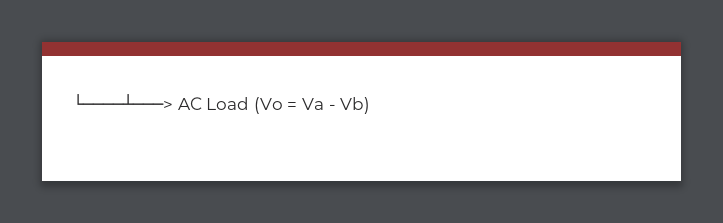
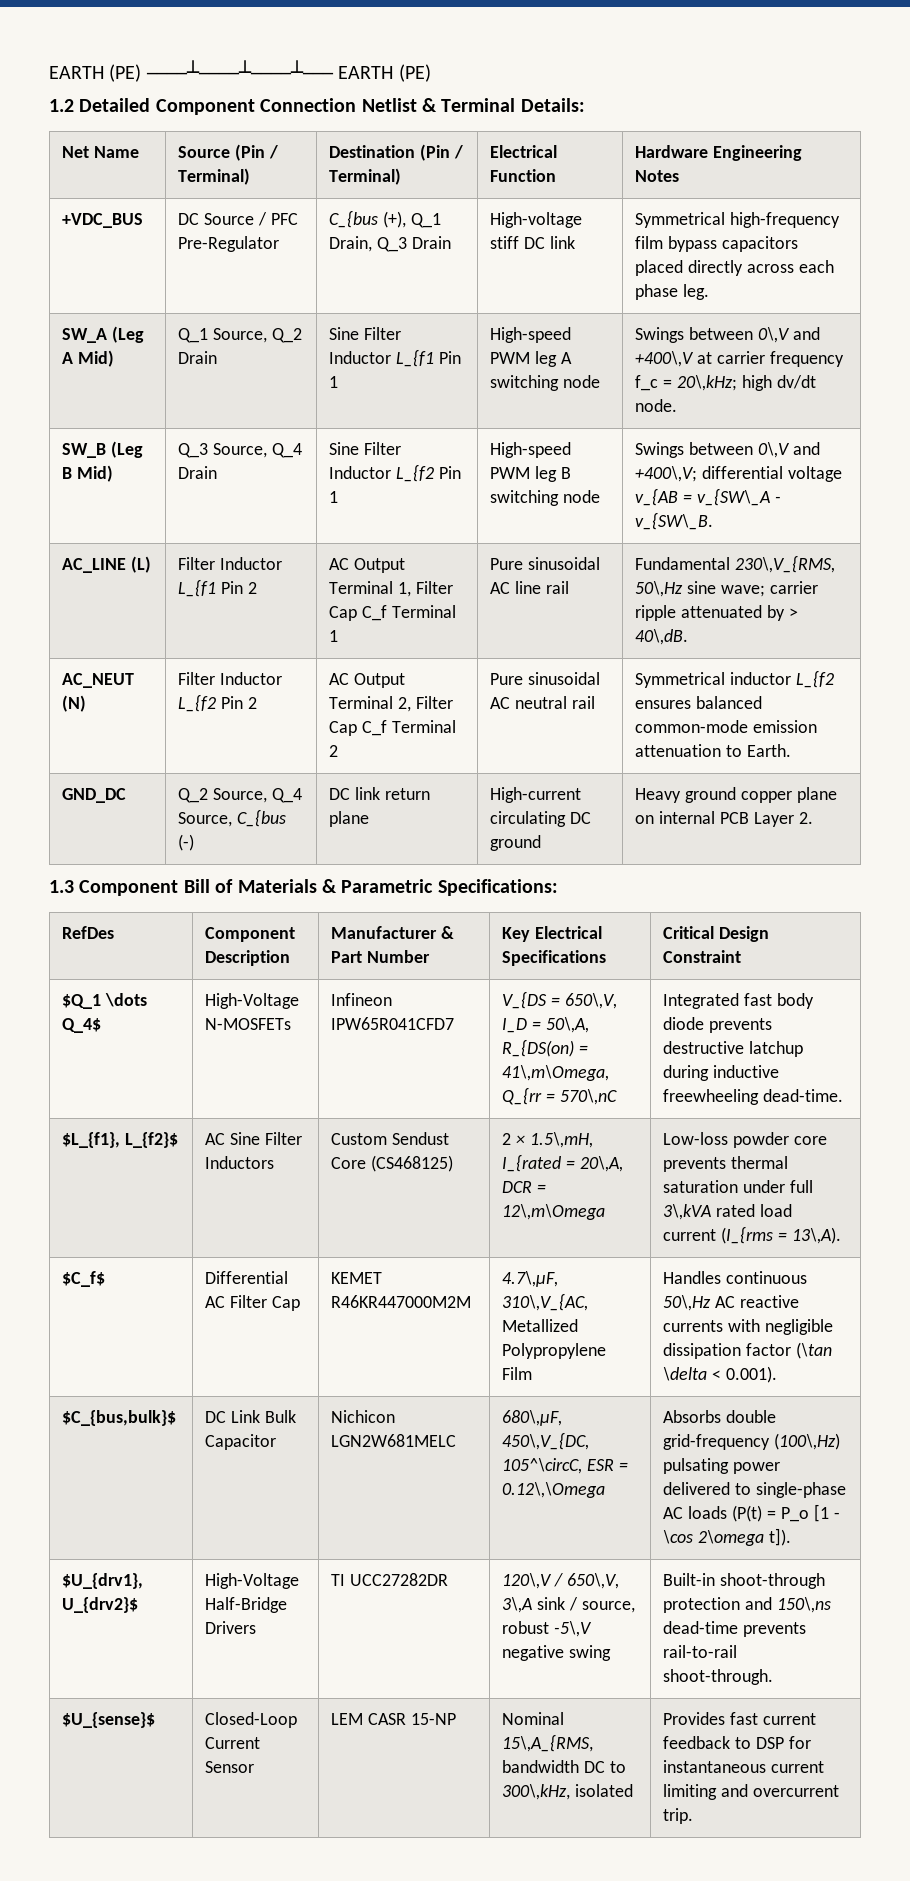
- └────┴───> AC Load (Vo = Va - Vb)
+ EARTH (PE) ────┴────┴────┴─── EARTH (PE)
+ 1.2 Detailed Component Connection Netlist & Terminal Details:
+ Net Name | Source (Pin / Terminal) | Destination (Pin / Terminal) | Electrical Function | Hardware Engineering Notes
+ +VDC_BUS | DC Source / PFC Pre-Regulator | C_{bus (+), Q_1 Drain, Q_3 Drain | High-voltage stiff DC link | Symmetrical high-frequency film bypass capacitors placed directly across each phase leg.
+ SW_A (Leg A Mid) | Q_1 Source, Q_2 Drain | Sine Filter Inductor L_{f1 Pin 1 | High-speed PWM leg A switching node | Swings between 0\,V and +400\,V at carrier frequency f_c = 20\,kHz; high dv/dt node.
+ SW_B (Leg B Mid) | Q_3 Source, Q_4 Drain | Sine Filter Inductor L_{f2 Pin 1 | High-speed PWM leg B switching node | Swings between 0\,V and +400\,V; differential voltage v_{AB = v_{SW\_A - v_{SW\_B.
+ AC_LINE (L) | Filter Inductor L_{f1 Pin 2 | AC Output Terminal 1, Filter Cap C_f Terminal 1 | Pure sinusoidal AC line rail | Fundamental 230\,V_{RMS, 50\,Hz sine wave; carrier ripple attenuated by > 40\,dB.
+ AC_NEUT (N) | Filter Inductor L_{f2 Pin 2 | AC Output Terminal 2, Filter Cap C_f Terminal 2 | Pure sinusoidal AC neutral rail | Symmetrical inductor L_{f2 ensures balanced common-mode emission attenuation to Earth.
+ GND_DC | Q_2 Source, Q_4 Source, C_{bus (-) | DC link return plane | High-current circulating DC ground | Heavy ground copper plane on internal PCB Layer 2.
+ 1.3 Component Bill of Materials & Parametric Specifications:
+ RefDes | Component Description | Manufacturer & Part Number | Key Electrical Specifications | Critical Design Constraint
+ $Q_1 \dots Q_4$ | High-Voltage N-MOSFETs | Infineon IPW65R041CFD7 | V_{DS = 650\,V, I_D = 50\,A, R_{DS(on) = 41\,m\Omega, Q_{rr = 570\,nC | Integrated fast body diode prevents destructive latchup during inductive freewheeling dead-time.
+ $L_{f1}, L_{f2}$ | AC Sine Filter Inductors | Custom Sendust Core (CS468125) | 2 × 1.5\,mH, I_{rated = 20\,A, DCR = 12\,m\Omega | Low-loss powder core prevents thermal saturation under full 3\,kVA rated load current (I_{rms = 13\,A).
+ $C_f$ | Differential AC Filter Cap | KEMET R46KR447000M2M | 4.7\,µF, 310\,V_{AC, Metallized Polypropylene Film | Handles continuous 50\,Hz AC reactive currents with negligible dissipation factor (\tan \delta < 0.001).
+ $C_{bus,bulk}$ | DC Link Bulk Capacitor | Nichicon LGN2W681MELC | 680\,µF, 450\,V_{DC, 105^\circC, ESR = 0.12\,\Omega | Absorbs double grid-frequency (100\,Hz) pulsating power delivered to single-phase AC loads (P(t) = P_o [1 - \cos 2\omega t]).
+ $U_{drv1}, U_{drv2}$ | High-Voltage Half-Bridge Drivers | TI UCC27282DR | 120\,V / 650\,V, 3\,A sink / source, robust -5\,V negative swing | Built-in shoot-through protection and 150\,ns dead-time prevents rail-to-rail shoot-through.
+ $U_{sense}$ | Closed-Loop Current Sensor | LEM CASR 15-NP | Nominal 15\,A_{RMS, bandwidth DC to 300\,kHz, isolated | Provides fast current feedback to DSP for instantaneous current limiting and overcurrent trip.

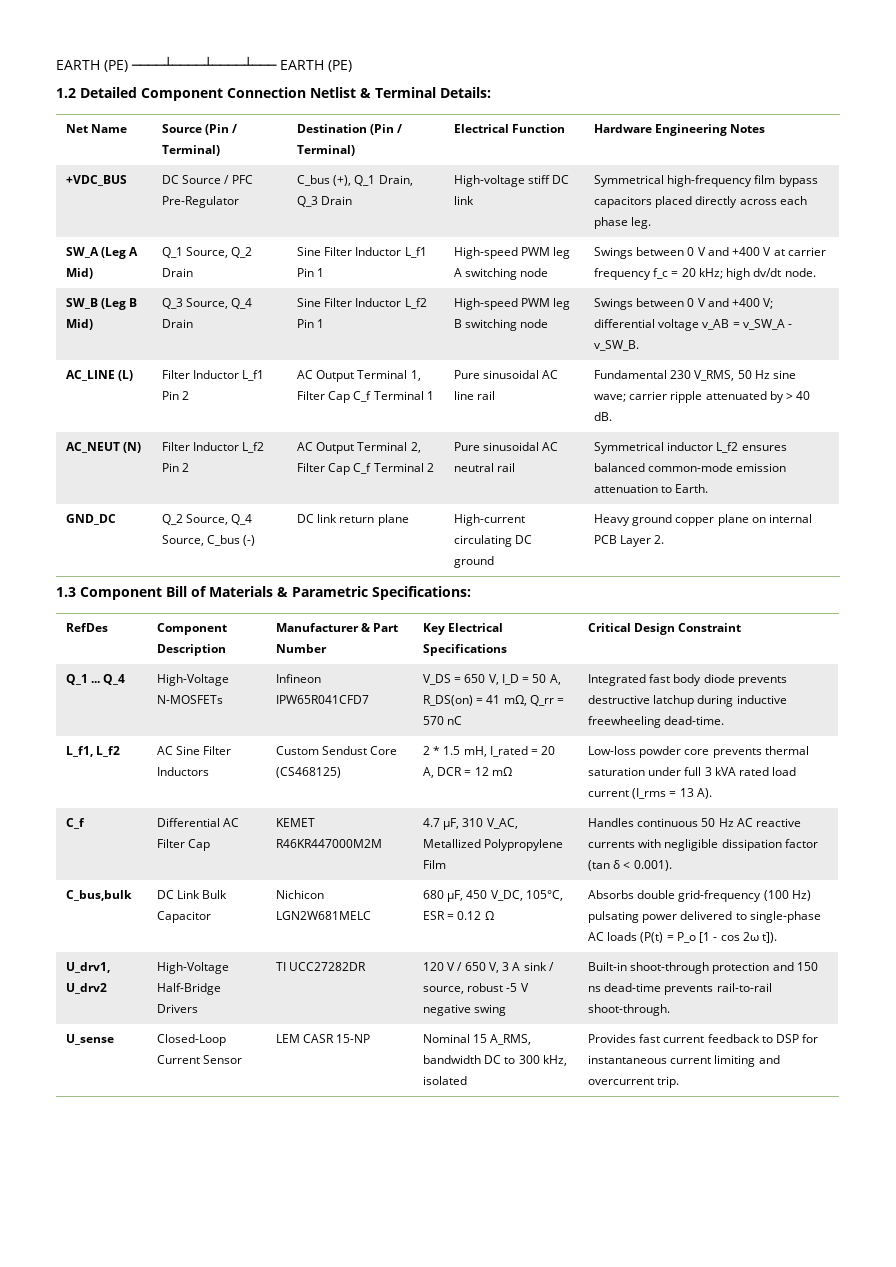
- +VDC_BUS | DC Source / PFC Pre-Regulator | C_{bus (+), Q_1 Drain, Q_3 Drain | High-voltage stiff DC link | Symmetrical high-frequency film bypass capacitors placed directly across each phase leg.
+ +VDC_BUS | DC Source / PFC Pre-Regulator | C_bus (+), Q_1 Drain, Q_3 Drain | High-voltage stiff DC link | Symmetrical high-frequency film bypass capacitors placed directly across each phase leg.
- SW_A (Leg A Mid) | Q_1 Source, Q_2 Drain | Sine Filter Inductor L_{f1 Pin 1 | High-speed PWM leg A switching node | Swings between 0\,V and +400\,V at carrier frequency f_c = 20\,kHz; high dv/dt node.
+ SW_A (Leg A Mid) | Q_1 Source, Q_2 Drain | Sine Filter Inductor L_f1 Pin 1 | High-speed PWM leg A switching node | Swings between 0 V and +400 V at carrier frequency f_c = 20 kHz; high dv/dt node.
- SW_B (Leg B Mid) | Q_3 Source, Q_4 Drain | Sine Filter Inductor L_{f2 Pin 1 | High-speed PWM leg B switching node | Swings between 0\,V and +400\,V; differential voltage v_{AB = v_{SW\_A - v_{SW\_B.
+ SW_B (Leg B Mid) | Q_3 Source, Q_4 Drain | Sine Filter Inductor L_f2 Pin 1 | High-speed PWM leg B switching node | Swings between 0 V and +400 V; differential voltage v_AB = v_SW_A - v_SW_B.
- AC_LINE (L) | Filter Inductor L_{f1 Pin 2 | AC Output Terminal 1, Filter Cap C_f Terminal 1 | Pure sinusoidal AC line rail | Fundamental 230\,V_{RMS, 50\,Hz sine wave; carrier ripple attenuated by > 40\,dB.
+ AC_LINE (L) | Filter Inductor L_f1 Pin 2 | AC Output Terminal 1, Filter Cap C_f Terminal 1 | Pure sinusoidal AC line rail | Fundamental 230 V_RMS, 50 Hz sine wave; carrier ripple attenuated by > 40 dB.
- AC_NEUT (N) | Filter Inductor L_{f2 Pin 2 | AC Output Terminal 2, Filter Cap C_f Terminal 2 | Pure sinusoidal AC neutral rail | Symmetrical inductor L_{f2 ensures balanced common-mode emission attenuation to Earth.
+ AC_NEUT (N) | Filter Inductor L_f2 Pin 2 | AC Output Terminal 2, Filter Cap C_f Terminal 2 | Pure sinusoidal AC neutral rail | Symmetrical inductor L_f2 ensures balanced common-mode emission attenuation to Earth.
- GND_DC | Q_2 Source, Q_4 Source, C_{bus (-) | DC link return plane | High-current circulating DC ground | Heavy ground copper plane on internal PCB Layer 2.
+ GND_DC | Q_2 Source, Q_4 Source, C_bus (-) | DC link return plane | High-current circulating DC ground | Heavy ground copper plane on internal PCB Layer 2.
- $Q_1 \dots Q_4$ | High-Voltage N-MOSFETs | Infineon IPW65R041CFD7 | V_{DS = 650\,V, I_D = 50\,A, R_{DS(on) = 41\,m\Omega, Q_{rr = 570\,nC | Integrated fast body diode prevents destructive latchup during inductive freewheeling dead-time.
+ Q_1 ... Q_4 | High-Voltage N-MOSFETs | Infineon IPW65R041CFD7 | V_DS = 650 V, I_D = 50 A, R_DS(on) = 41 mΩ, Q_rr = 570 nC | Integrated fast body diode prevents destructive latchup during inductive freewheeling dead-time.
- $L_{f1}, L_{f2}$ | AC Sine Filter Inductors | Custom Sendust Core (CS468125) | 2 × 1.5\,mH, I_{rated = 20\,A, DCR = 12\,m\Omega | Low-loss powder core prevents thermal saturation under full 3\,kVA rated load current (I_{rms = 13\,A).
- $C_f$ | Differential AC Filter Cap | KEMET R46KR447000M2M | 4.7\,µF, 310\,V_{AC, Metallized Polypropylene Film | Handles continuous 50\,Hz AC reactive currents with negligible dissipation factor (\tan \delta < 0.001).
+ L_f1, L_f2 | AC Sine Filter Inductors | Custom Sendust Core (CS468125) | 2 * 1.5 mH, I_rated = 20 A, DCR = 12 mΩ | Low-loss powder core prevents thermal saturation under full 3 kVA rated load current (I_rms = 13 A).
+ C_f | Differential AC Filter Cap | KEMET R46KR447000M2M | 4.7 µF, 310 V_AC, Metallized Polypropylene Film | Handles continuous 50 Hz AC reactive currents with negligible dissipation factor (tan δ < 0.001).
- $C_{bus,bulk}$ | DC Link Bulk Capacitor | Nichicon LGN2W681MELC | 680\,µF, 450\,V_{DC, 105^\circC, ESR = 0.12\,\Omega | Absorbs double grid-frequency (100\,Hz) pulsating power delivered to single-phase AC loads (P(t) = P_o [1 - \cos 2\omega t]).
+ C_bus,bulk | DC Link Bulk Capacitor | Nichicon LGN2W681MELC | 680 µF, 450 V_DC, 105°C, ESR = 0.12 Ω | Absorbs double grid-frequency (100 Hz) pulsating power delivered to single-phase AC loads (P(t) = P_o [1 - cos 2ω t]).
- $U_{drv1}, U_{drv2}$ | High-Voltage Half-Bridge Drivers | TI UCC27282DR | 120\,V / 650\,V, 3\,A sink / source, robust -5\,V negative swing | Built-in shoot-through protection and 150\,ns dead-time prevents rail-to-rail shoot-through.
+ U_drv1, U_drv2 | High-Voltage Half-Bridge Drivers | TI UCC27282DR | 120 V / 650 V, 3 A sink / source, robust -5 V negative swing | Built-in shoot-through protection and 150 ns dead-time prevents rail-to-rail shoot-through.
- $U_{sense}$ | Closed-Loop Current Sensor | LEM CASR 15-NP | Nominal 15\,A_{RMS, bandwidth DC to 300\,kHz, isolated | Provides fast current feedback to DSP for instantaneous current limiting and overcurrent trip.
+ U_sense | Closed-Loop Current Sensor | LEM CASR 15-NP | Nominal 15 A_RMS, bandwidth DC to 300 kHz, isolated | Provides fast current feedback to DSP for instantaneous current limiting and overcurrent trip.

